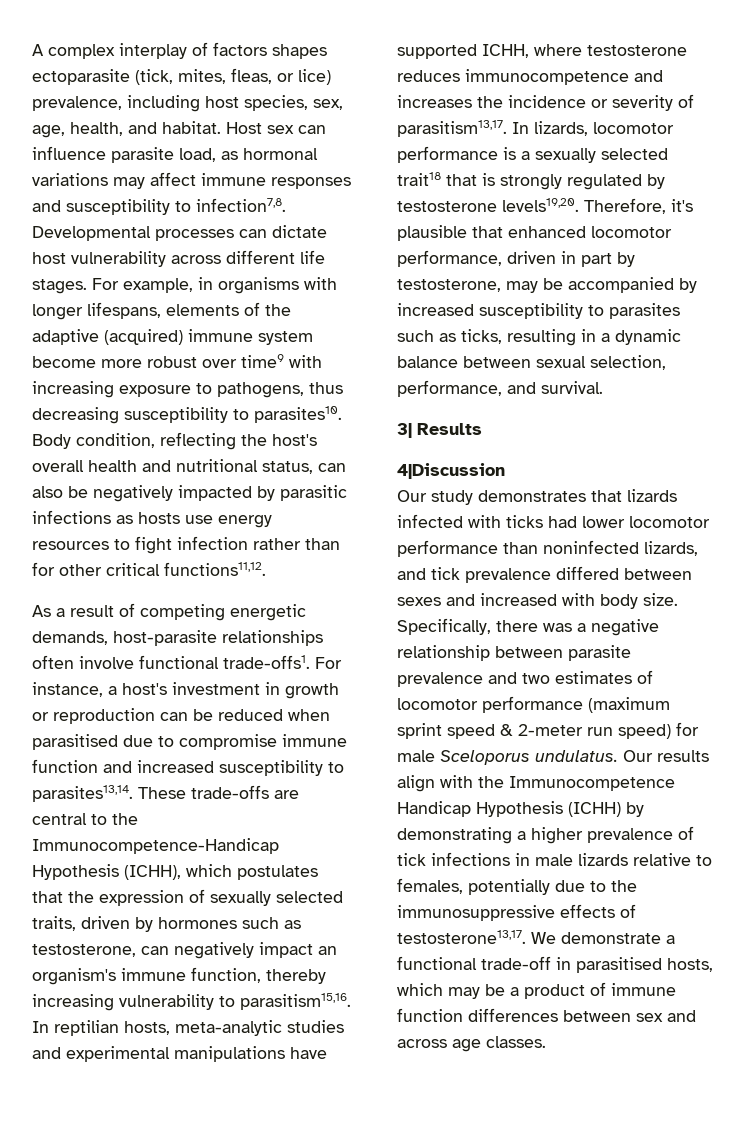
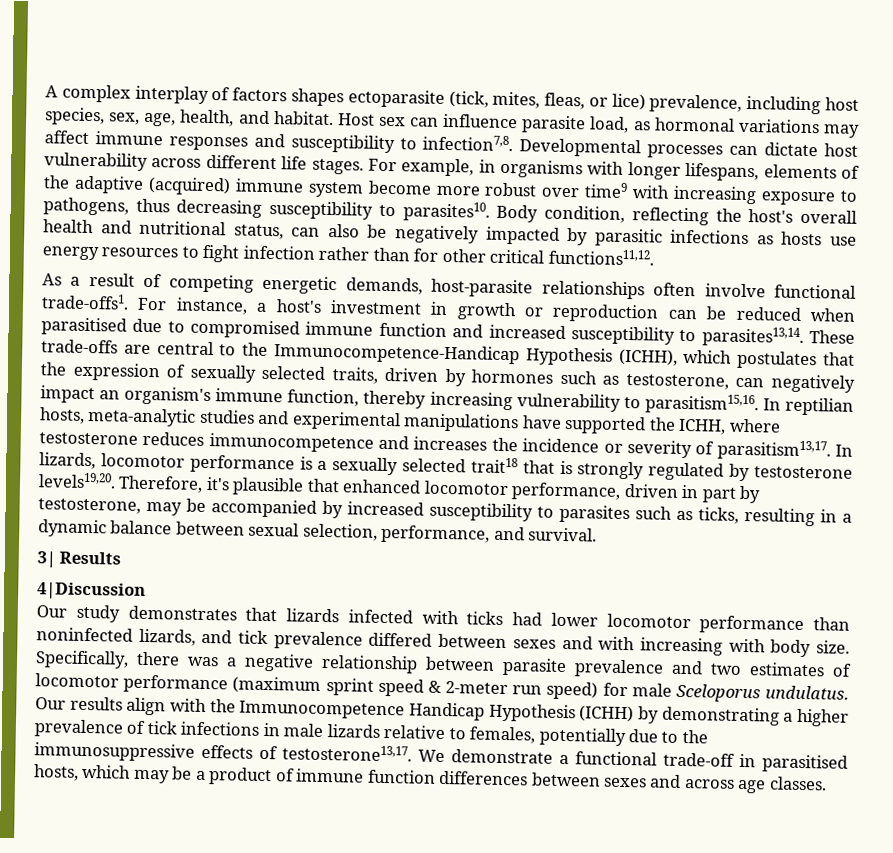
- For instance, a host's investment in growth or reproduction can be reduced when parasitised due to compromise immune function and increased susceptibility to parasites13,14.
+ For instance, a host's investment in growth or reproduction can be reduced when parasitised due to compromised immune function and increased susceptibility to parasites13,14.
- In reptilian hosts, meta-analytic studies and experimental manipulations have supported ICHH, where testosterone reduces immunocompetence and increases the incidence or severity of parasitism13,17.
+ In reptilian hosts, meta-analytic studies and experimental manipulations have supported the ICHH, where testosterone reduces immunocompetence and increases the incidence or severity of parasitism13,17.
- Our study demonstrates that lizards infected with ticks had lower locomotor performance than noninfected lizards, and tick prevalence differed between sexes and increased with body size.
+ Our study demonstrates that lizards infected with ticks had lower locomotor performance than noninfected lizards, and tick prevalence differed between sexes and with increasing with body size.
- We demonstrate a functional trade-off in parasitised hosts, which may be a product of immune function differences between sex and across age classes.
+ We demonstrate a functional trade-off in parasitised hosts, which may be a product of immune function differences between sexes and across age classes.

